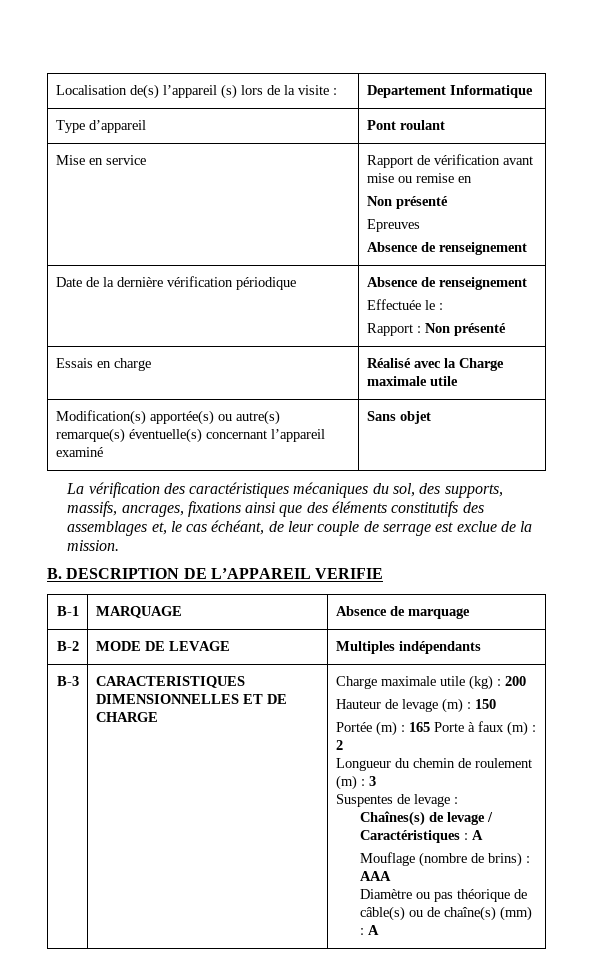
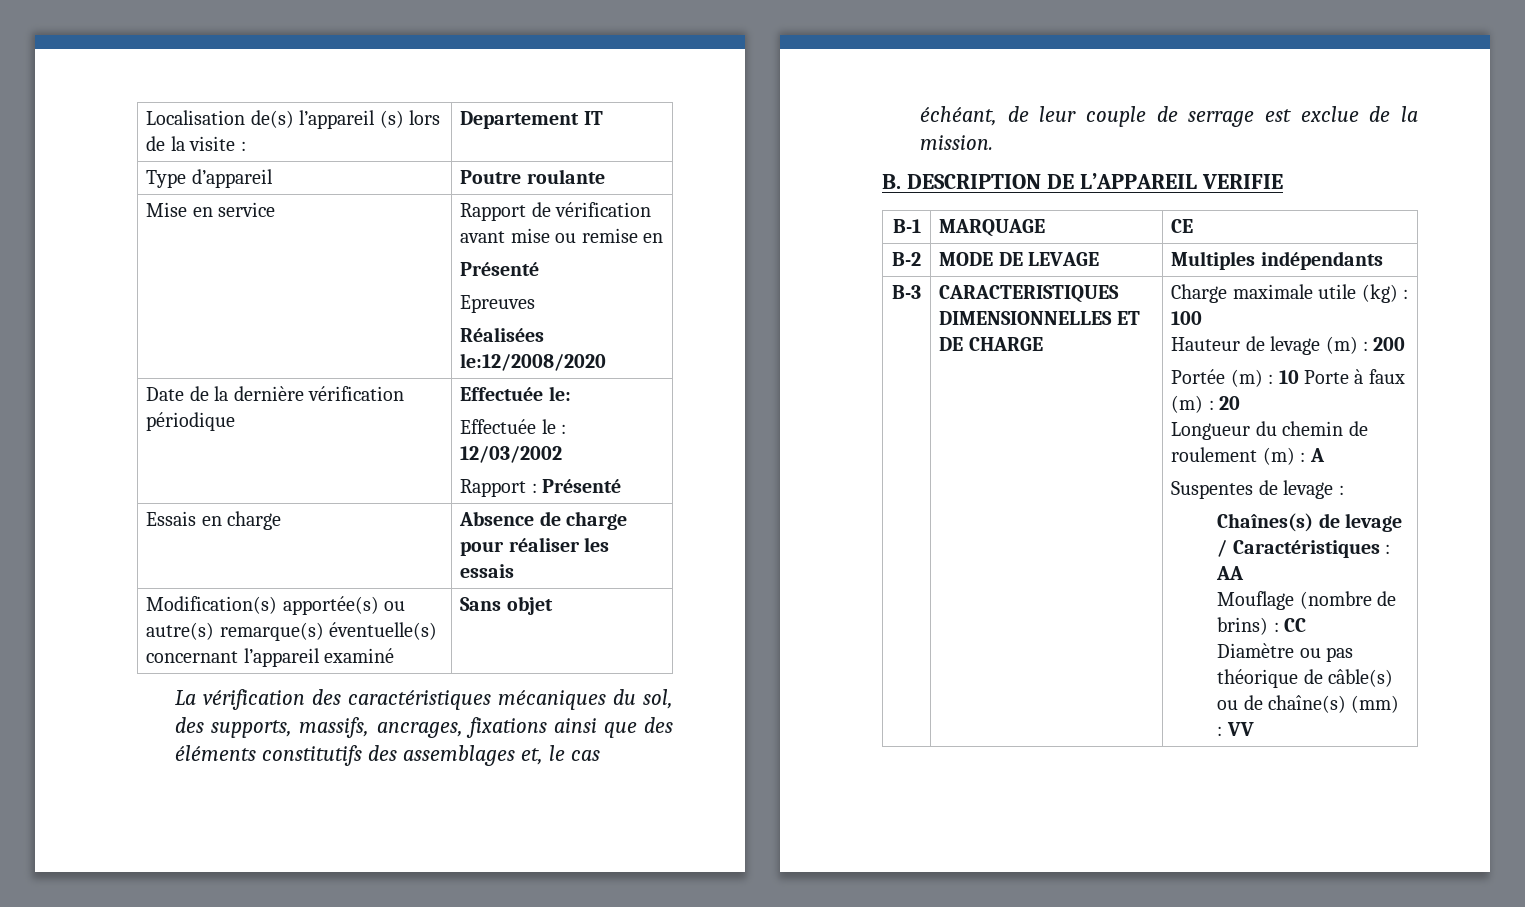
- Localisation de(s) l’appareil (s) lors de la visite : | Departement Informatique
+ Localisation de(s) l’appareil (s) lors de la visite : | Departement IT
- Type d’appareil | Pont roulant
+ Type d’appareil | Poutre roulante
  Mise en service | Rapport de vérification avant mise ou remise en
- Non présenté
+ Présenté
  Epreuves
- Absence de renseignement
+ Réalisées le:12/2008/2020
- Date de la dernière vérification périodique | Absence de renseignement
- Effectuée le :
- Rapport : Non présenté
+ Date de la dernière vérification périodique | Effectuée le:
+ Effectuée le : 12/03/2002
+ Rapport : Présenté
- Essais en charge | Réalisé avec la Charge maximale utile
+ Essais en charge | Absence de charge pour réaliser les essais
- B-1 | MARQUAGE | Absence de marquage
+ B-1 | MARQUAGE | CE
- Charge maximale utile (kg) : 200
+ Charge maximale utile (kg) : 100
- Hauteur de levage (m) : 150
+ Hauteur de levage (m) : 200
- Portée (m) : 165 Porte à faux (m) : 2
+ Portée (m) : 10 Porte à faux (m) : 20
- Longueur du chemin de roulement (m) : 3
+ Longueur du chemin de roulement (m) : A
- Chaînes(s) de levage / Caractéristiques : A
+ Chaînes(s) de levage / Caractéristiques : AA
- Mouflage (nombre de brins) : AAA
+ Mouflage (nombre de brins) : CC
- Diamètre ou pas théorique de câble(s) ou de chaîne(s) (mm) : A
+ Diamètre ou pas théorique de câble(s) ou de chaîne(s) (mm) : VV

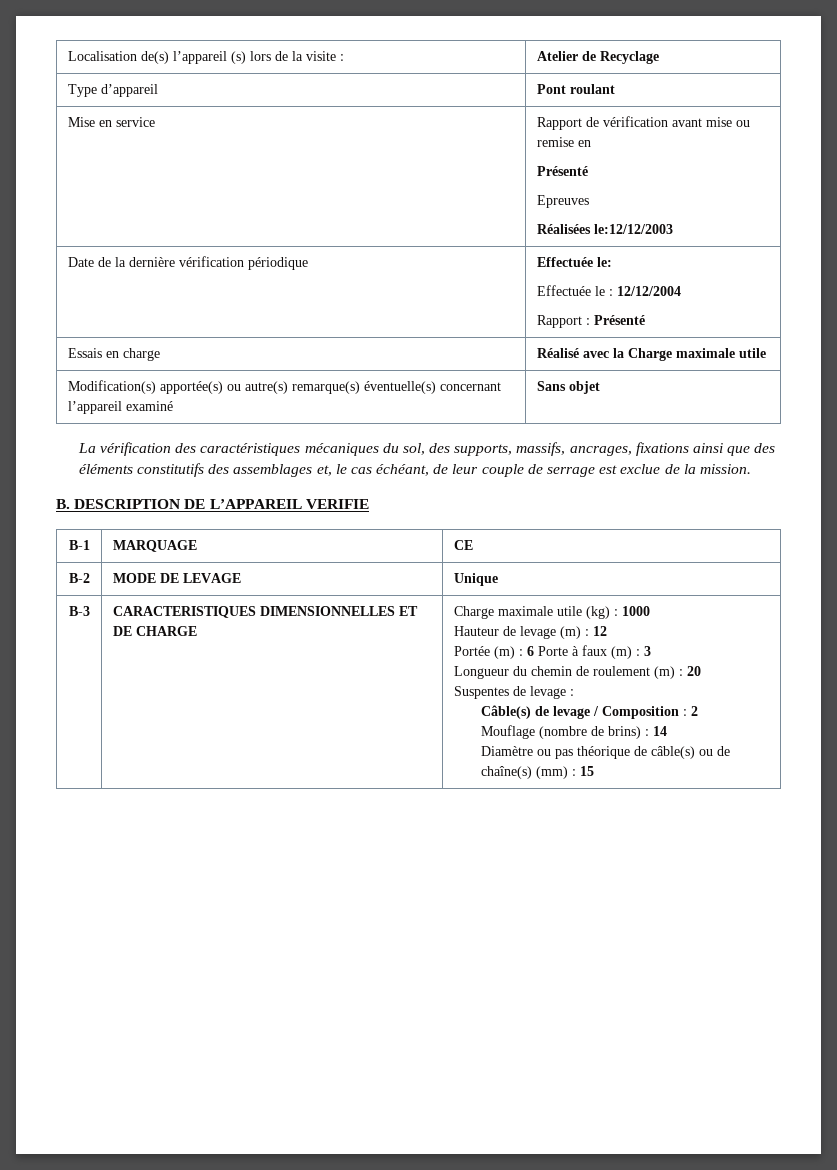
- Localisation de(s) l’appareil (s) lors de la visite : | Departement IT
+ Localisation de(s) l’appareil (s) lors de la visite : | Atelier de Recyclage
- Type d’appareil | Poutre roulante
+ Type d’appareil | Pont roulant
  Mise en service | Rapport de vérification avant mise ou remise en
  Présenté
  Epreuves
- Réalisées le:12/2008/2020
+ Réalisées le:12/12/2003
  Date de la dernière vérification périodique | Effectuée le:
- Effectuée le : 12/03/2002
+ Effectuée le : 12/12/2004
- Essais en charge | Absence de charge pour réaliser les essais
+ Essais en charge | Réalisé avec la Charge maximale utile
- B-2 | MODE DE LEVAGE | Multiples indépendants
+ B-2 | MODE DE LEVAGE | Unique
- Charge maximale utile (kg) : 100
+ Charge maximale utile (kg) : 1000
- Hauteur de levage (m) : 200
+ Hauteur de levage (m) : 12
- Portée (m) : 10 Porte à faux (m) : 20
+ Portée (m) : 6 Porte à faux (m) : 3
- Longueur du chemin de roulement (m) : A
+ Longueur du chemin de roulement (m) : 20
- Chaînes(s) de levage / Caractéristiques : AA
+ Câble(s) de levage / Composition : 2
- Mouflage (nombre de brins) : CC
+ Mouflage (nombre de brins) : 14
- Diamètre ou pas théorique de câble(s) ou de chaîne(s) (mm) : VV
+ Diamètre ou pas théorique de câble(s) ou de chaîne(s) (mm) : 15

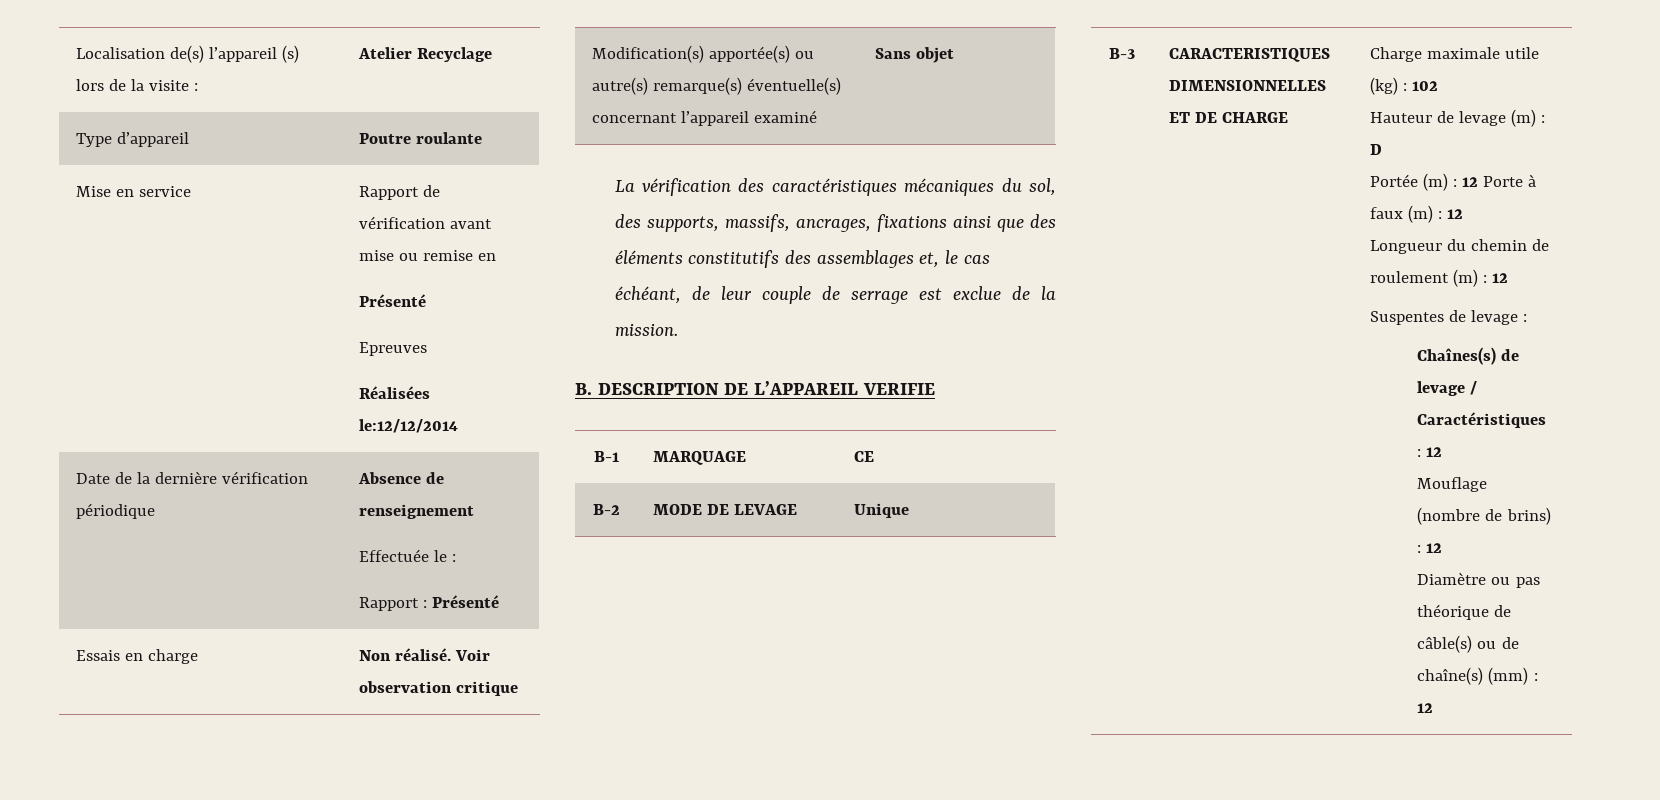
- Localisation de(s) l’appareil (s) lors de la visite : | Atelier de Recyclage
+ Localisation de(s) l’appareil (s) lors de la visite : | Atelier Recyclage
- Type d’appareil | Pont roulant
+ Type d’appareil | Poutre roulante
  Mise en service | Rapport de vérification avant mise ou remise en
  Présenté
  Epreuves
- Réalisées le:12/12/2003
+ Réalisées le:12/12/2014
- Date de la dernière vérification périodique | Effectuée le:
- Effectuée le : 12/12/2004
+ Date de la dernière vérification périodique | Absence de renseignement
+ Effectuée le :
- Essais en charge | Réalisé avec la Charge maximale utile
+ Essais en charge | Non réalisé. Voir observation critique
- Charge maximale utile (kg) : 1000
+ Charge maximale utile (kg) : 102
- Hauteur de levage (m) : 12
+ Hauteur de levage (m) : D
- Portée (m) : 6 Porte à faux (m) : 3
+ Portée (m) : 12 Porte à faux (m) : 12
- Longueur du chemin de roulement (m) : 20
+ Longueur du chemin de roulement (m) : 12
- Câble(s) de levage / Composition : 2
+ Chaînes(s) de levage / Caractéristiques : 12
- Mouflage (nombre de brins) : 14
+ Mouflage (nombre de brins) : 12
- Diamètre ou pas théorique de câble(s) ou de chaîne(s) (mm) : 15
+ Diamètre ou pas théorique de câble(s) ou de chaîne(s) (mm) : 12

